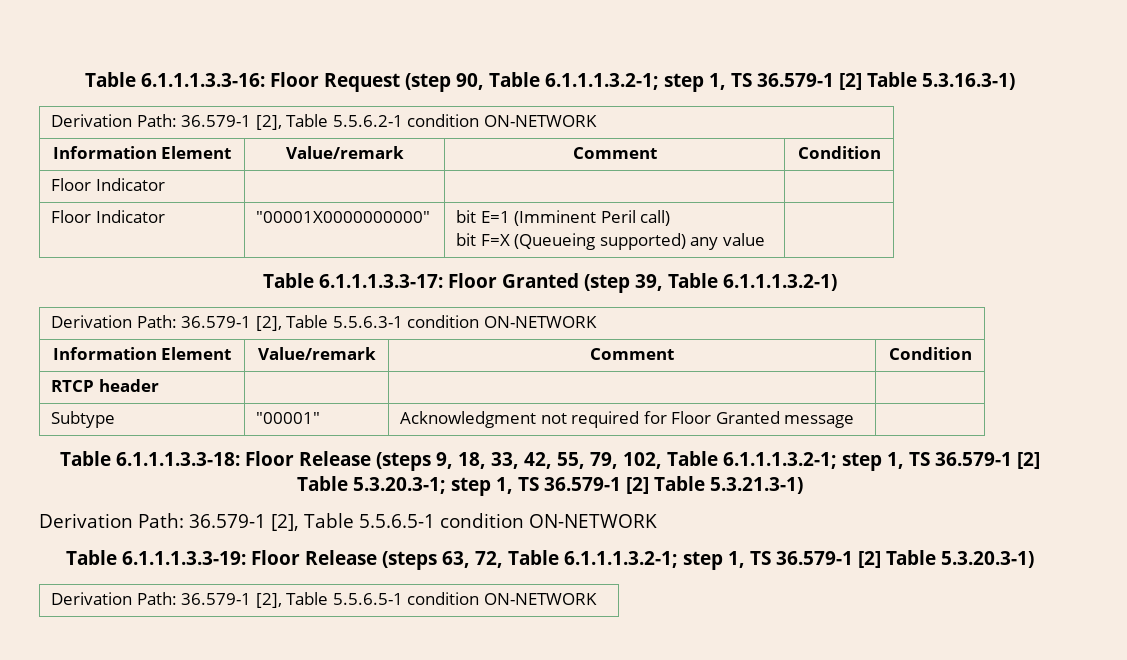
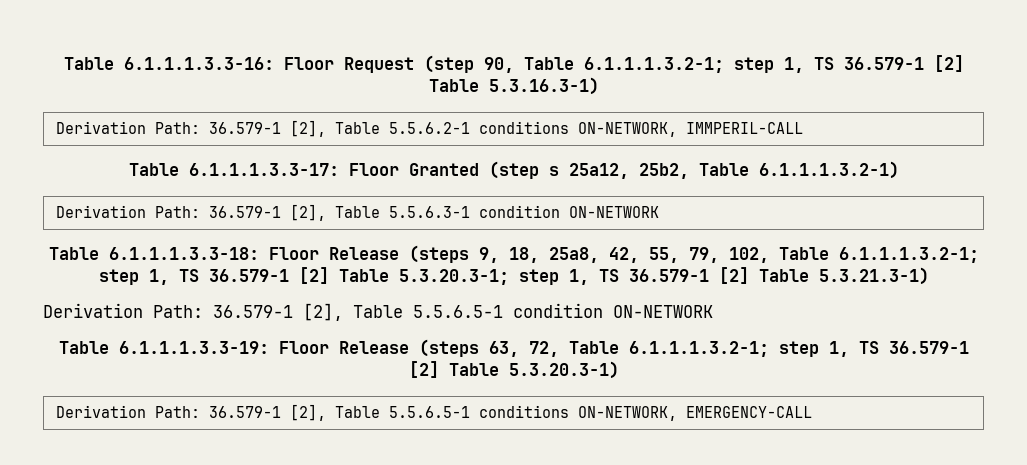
- Derivation Path: 36.579-1 [2], Table 5.5.6.2-1 condition ON-NETWORK
- Information Element | Value/remark | Comment | Condition
- Floor Indicator | | |
- Floor Indicator | "00001X0000000000" | bit E=1 (Imminent Peril call)
- bit F=X (Queueing supported) any value |
+ Derivation Path: 36.579-1 [2], Table 5.5.6.2-1 conditions ON-NETWORK, IMMPERIL-CALL
- Table 6.1.1.1.3.3-17: Floor Granted (step 39, Table 6.1.1.1.3.2-1)
+ Table 6.1.1.1.3.3-17: Floor Granted (step s 25a12, 25b2, Table 6.1.1.1.3.2-1)
  Derivation Path: 36.579-1 [2], Table 5.5.6.3-1 condition ON-NETWORK
- Information Element | Value/remark | Comment | Condition
- RTCP header | | |
- Subtype | "00001" | Acknowledgment not required for Floor Granted message |
- Table 6.1.1.1.3.3-18: Floor Release (steps 9, 18, 33, 42, 55, 79, 102, Table 6.1.1.1.3.2-1; step 1, TS 36.579-1 [2] Table 5.3.20.3-1; step 1, TS 36.579-1 [2] Table 5.3.21.3-1)
+ Table 6.1.1.1.3.3-18: Floor Release (steps 9, 18, 25a8, 42, 55, 79, 102, Table 6.1.1.1.3.2-1; step 1, TS 36.579-1 [2] Table 5.3.20.3-1; step 1, TS 36.579-1 [2] Table 5.3.21.3-1)
  Table 6.1.1.1.3.3-19: Floor Release (steps 63, 72, Table 6.1.1.1.3.2-1; step 1, TS 36.579-1 [2] Table 5.3.20.3-1)
- Derivation Path: 36.579-1 [2], Table 5.5.6.5-1 condition ON-NETWORK
+ Derivation Path: 36.579-1 [2], Table 5.5.6.5-1 conditions ON-NETWORK, EMERGENCY-CALL

